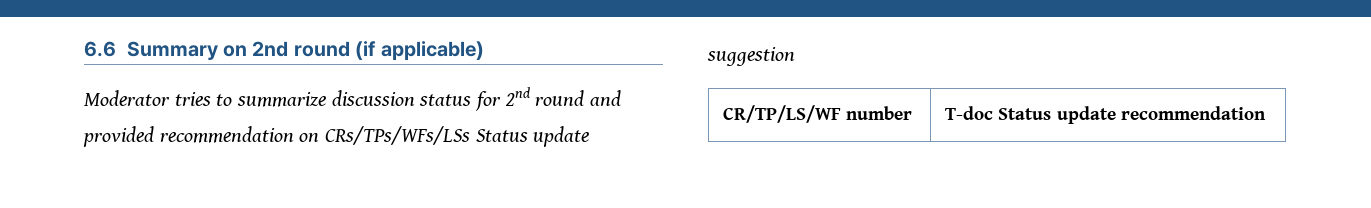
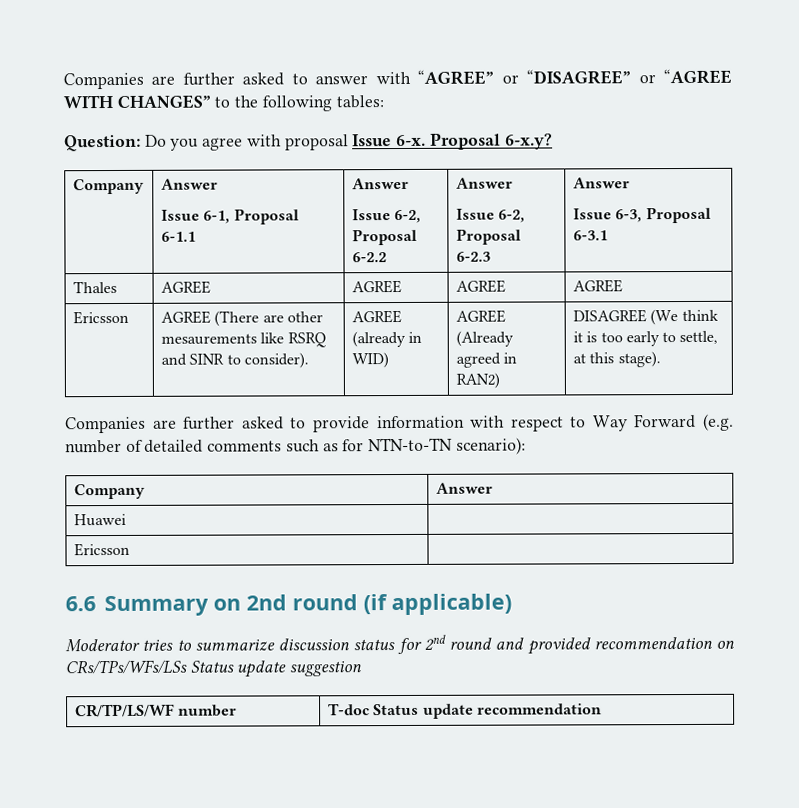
+ Companies are further asked to answer with “AGREE” or “DISAGREE” or “AGREE WITH CHANGES” to the following tables:
+ Question: Do you agree with proposal Issue 6-x. Proposal 6-x.y?
+ Company | Answer
+ Issue 6-1, Proposal 6-1.1 | Answer
+ Issue 6-2, Proposal 6-2.2 | Answer
+ Issue 6-2, Proposal 6-2.3 | Answer
+ Issue 6-3, Proposal 6-3.1
+ Thales | AGREE | AGREE | AGREE | AGREE
+ Ericsson | AGREE (There are other mesaurements like RSRQ and SINR to consider). | AGREE (already in WID) | AGREE (Already agreed in RAN2) | DISAGREE (We think it is too early to settle, at this stage).
+ Companies are further asked to provide information with respect to Way Forward (e.g. number of detailed comments such as for NTN-to-TN scenario):
+ Company | Answer
+ Huawei |
+ Ericsson |

